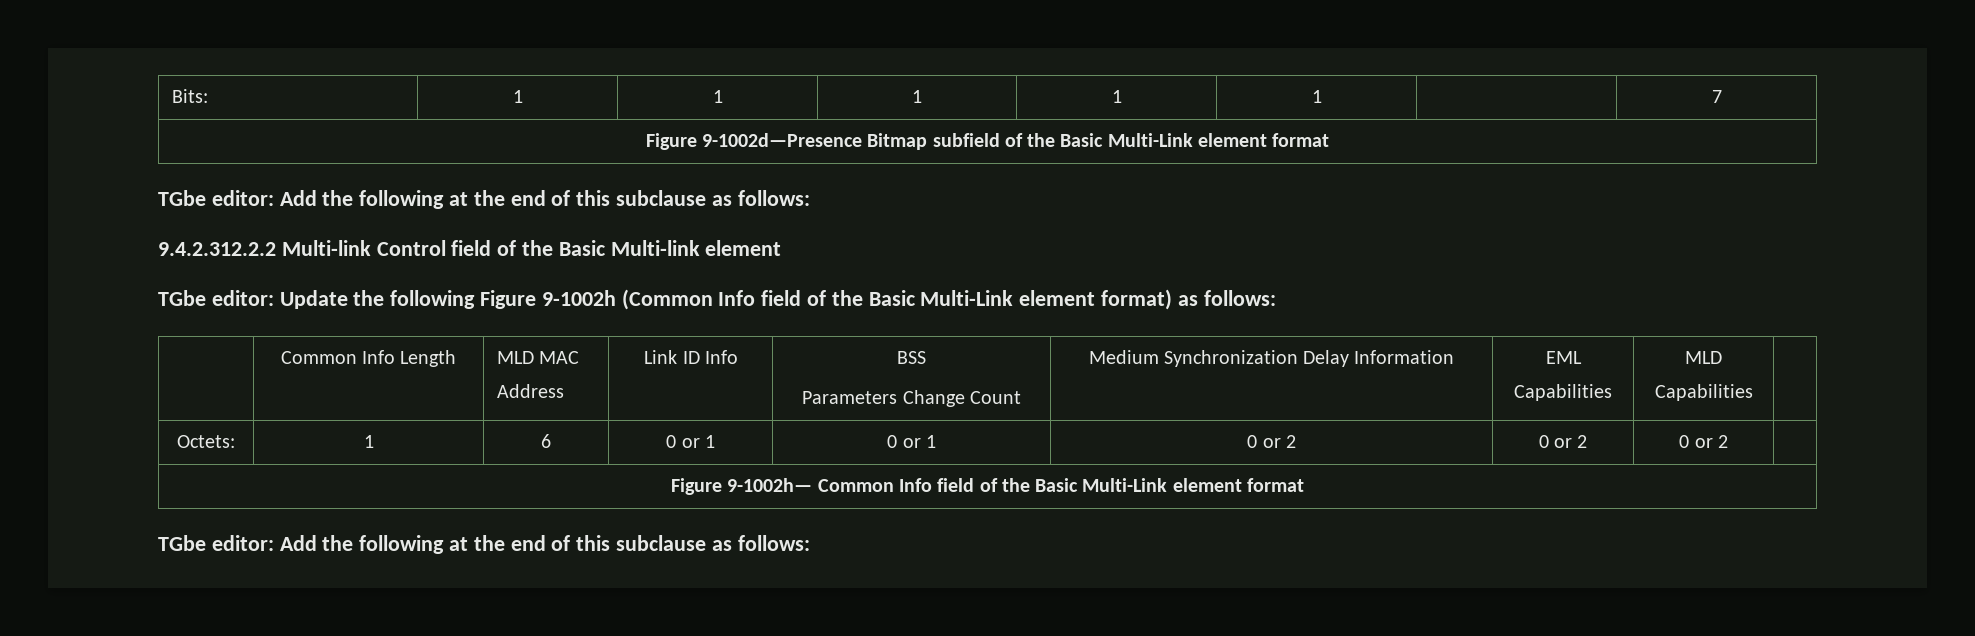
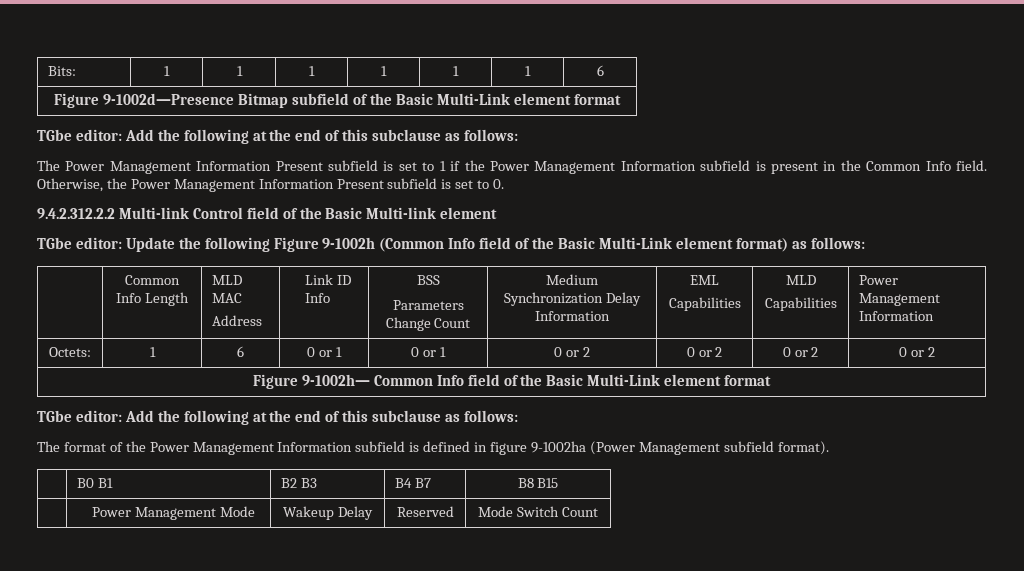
- Bits: | 1 | 1 | 1 | 1 | 1 | | 7
+ Bits: | 1 | 1 | 1 | 1 | 1 | 1 | 6
+ The Power Management Information Present subfield is set to 1 if the Power Management Information subfield is present in the Common Info field. Otherwise, the Power Management Information Present subfield is set to 0.
  | Common Info Length | MLD MAC
  Address | Link ID Info | BSS
  Parameters Change Count | Medium Synchronization Delay Information | EML
  Capabilities | MLD
- Capabilities |
+ Capabilities | Power Management Information
- Octets: | 1 | 6 | 0 or 1 | 0 or 1 | 0 or 2 | 0 or 2 | 0 or 2 |
+ Octets: | 1 | 6 | 0 or 1 | 0 or 1 | 0 or 2 | 0 or 2 | 0 or 2 | 0 or 2
+ The format of the Power Management Information subfield is defined in figure 9-1002ha (Power Management subfield format).
+ | B0 B1 | B2 B3 | B4 B7 | B8 B15
+ | Power Management Mode | Wakeup Delay | Reserved | Mode Switch Count

